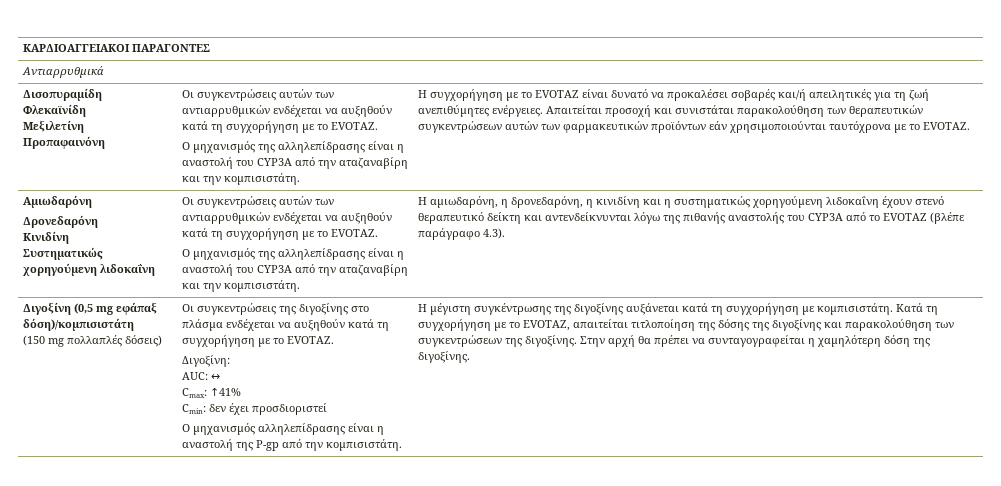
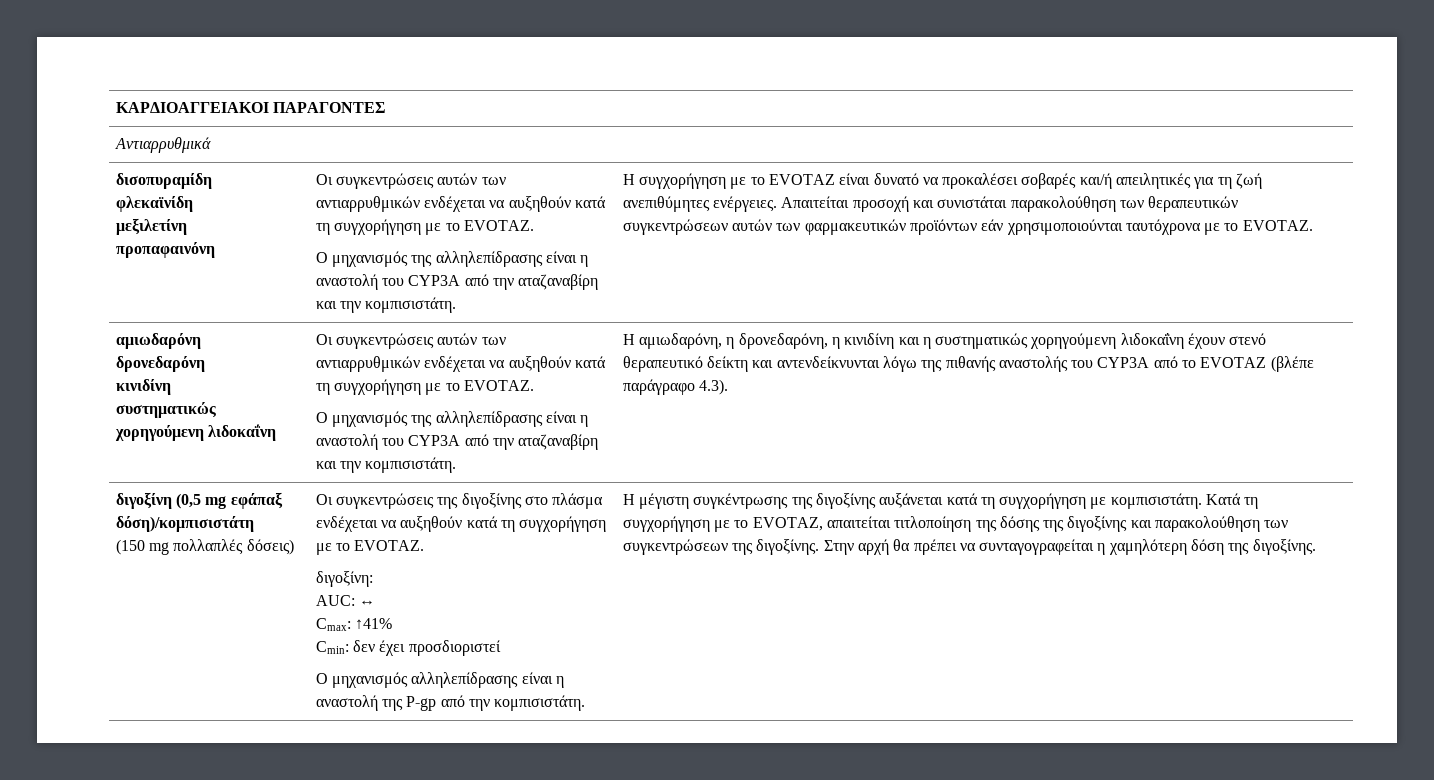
- Δισοπυραμίδη
- Φλεκαϊνίδη
- Μεξιλετίνη
- Προπαφαινόνη
+ δισοπυραμίδη
+ φλεκαϊνίδη
+ μεξιλετίνη
+ προπαφαινόνη
- Αμιωδαρόνη
- Δρονεδαρόνη
- Κινιδίνη
- Συστηματικώς χορηγούμενη λιδοκαΐνη
+ αμιωδαρόνη
+ δρονεδαρόνη
+ κινιδίνη
+ συστηματικώς χορηγούμενη λιδοκαΐνη
- Διγοξίνη (0,5 mg εφάπαξ δόση)/κομπισιστάτη
+ διγοξίνη (0,5 mg εφάπαξ δόση)/κομπισιστάτη
- Διγοξίνη:
+ διγοξίνη:

